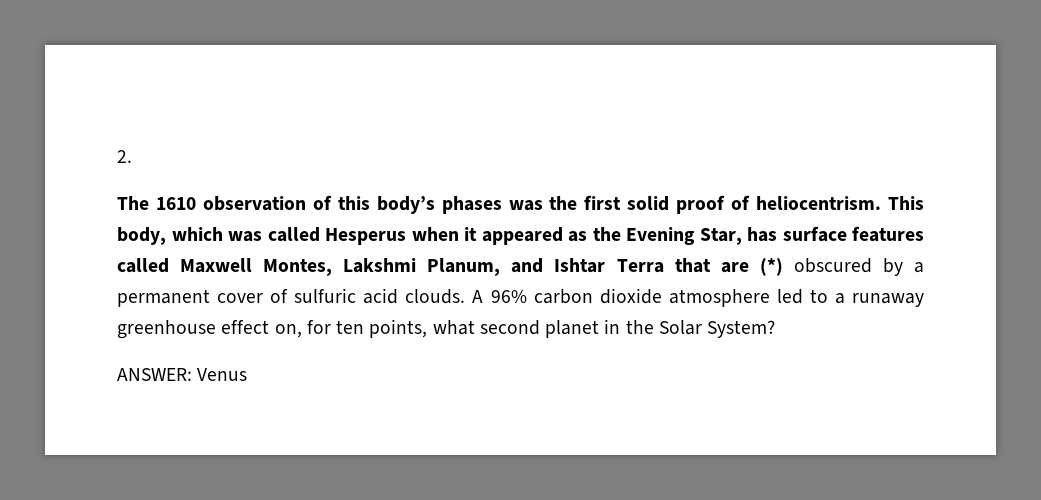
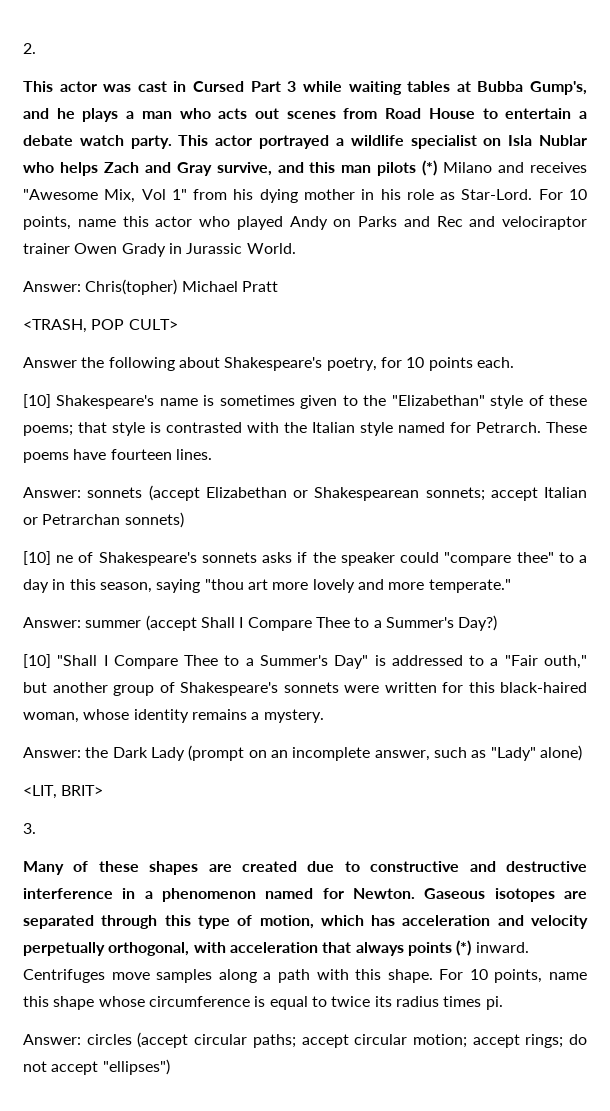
- The 1610 observation of this body’s phases was the first solid proof of heliocentrism. This body, which was called Hesperus when it appeared as the Evening Star, has surface features called Maxwell Montes, Lakshmi Planum, and Ishtar Terra that are (*) obscured by a permanent cover of sulfuric acid clouds. A 96% carbon dioxide atmosphere led to a runaway greenhouse effect on, for ten points, what second planet in the Solar System?
- ANSWER: Venus
+ This actor was cast in Cursed Part 3 while waiting tables at Bubba Gump's, and he plays a man who acts out scenes from Road House to entertain a debate watch party. This actor portrayed a wildlife specialist on Isla Nublar who helps Zach and Gray survive, and this man pilots (*) Milano and receives "Awesome Mix, Vol 1" from his dying mother in his role as Star-Lord. For 10 points, name this actor who played Andy on Parks and Rec and velociraptor trainer Owen Grady in Jurassic World.
+ Answer: Chris(topher) Michael Pratt
+ <TRASH, POP CULT>
+ Answer the following about Shakespeare's poetry, for 10 points each.
+ [10] Shakespeare's name is sometimes given to the "Elizabethan" style of these poems; that style is contrasted with the Italian style named for Petrarch. These poems have fourteen lines.
+ Answer: sonnets (accept Elizabethan or Shakespearean sonnets; accept Italian or Petrarchan sonnets)
+ [10] ne of Shakespeare's sonnets asks if the speaker could "compare thee" to a day in this season, saying "thou art more lovely and more temperate."
+ Answer: summer (accept Shall I Compare Thee to a Summer's Day?)
+ [10] "Shall I Compare Thee to a Summer's Day" is addressed to a "Fair outh," but another group of Shakespeare's sonnets were written for this black-haired woman, whose identity remains a mystery.
+ Answer: the Dark Lady (prompt on an incomplete answer, such as "Lady" alone)
+ <LIT, BRIT>
+ 3.
+ Many of these shapes are created due to constructive and destructive interference in a phenomenon named for Newton. Gaseous isotopes are separated through this type of motion, which has acceleration and velocity perpetually orthogonal, with acceleration that always points (*) inward. Centrifuges move samples along a path with this shape. For 10 points, name this shape whose circumference is equal to twice its radius times pi.
+ Answer: circles (accept circular paths; accept circular motion; accept rings; do not accept "ellipses")

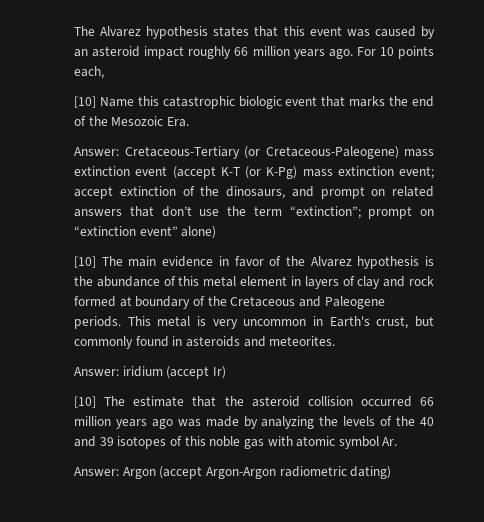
- 2.
- This actor was cast in Cursed Part 3 while waiting tables at Bubba Gump's, and he plays a man who acts out scenes from Road House to entertain a debate watch party. This actor portrayed a wildlife specialist on Isla Nublar who helps Zach and Gray survive, and this man pilots (*) Milano and receives "Awesome Mix, Vol 1" from his dying mother in his role as Star-Lord. For 10 points, name this actor who played Andy on Parks and Rec and velociraptor trainer Owen Grady in Jurassic World.
- Answer: Chris(topher) Michael Pratt
- <TRASH, POP CULT>
- Answer the following about Shakespeare's poetry, for 10 points each.
- [10] Shakespeare's name is sometimes given to the "Elizabethan" style of these poems; that style is contrasted with the Italian style named for Petrarch. These poems have fourteen lines.
- Answer: sonnets (accept Elizabethan or Shakespearean sonnets; accept Italian or Petrarchan sonnets)
- [10] ne of Shakespeare's sonnets asks if the speaker could "compare thee" to a day in this season, saying "thou art more lovely and more temperate."
- Answer: summer (accept Shall I Compare Thee to a Summer's Day?)
- [10] "Shall I Compare Thee to a Summer's Day" is addressed to a "Fair outh," but another group of Shakespeare's sonnets were written for this black-haired woman, whose identity remains a mystery.
- Answer: the Dark Lady (prompt on an incomplete answer, such as "Lady" alone)
- <LIT, BRIT>
- 3.
- Many of these shapes are created due to constructive and destructive interference in a phenomenon named for Newton. Gaseous isotopes are separated through this type of motion, which has acceleration and velocity perpetually orthogonal, with acceleration that always points (*) inward. Centrifuges move samples along a path with this shape. For 10 points, name this shape whose circumference is equal to twice its radius times pi.
- Answer: circles (accept circular paths; accept circular motion; accept rings; do not accept "ellipses")
+ The Alvarez hypothesis states that this event was caused by an asteroid impact roughly 66 million years ago. For 10 points each,
+ [10] Name this catastrophic biologic event that marks the end of the Mesozoic Era.
+ Answer: Cretaceous-Tertiary (or Cretaceous-Paleogene) mass extinction event (accept K-T (or K-Pg) mass extinction event; accept extinction of the dinosaurs, and prompt on related answers that don’t use the term “extinction”; prompt on “extinction event” alone)
+ [10] The main evidence in favor of the Alvarez hypothesis is the abundance of this metal element in layers of clay and rock formed at boundary of the Cretaceous and Paleogene periods. This metal is very uncommon in Earth's crust, but commonly found in asteroids and meteorites.
+ Answer: iridium (accept Ir)
+ [10] The estimate that the asteroid collision occurred 66 million years ago was made by analyzing the levels of the 40 and 39 isotopes of this noble gas with atomic symbol Ar.
+ Answer: Argon (accept Argon-Argon radiometric dating)

